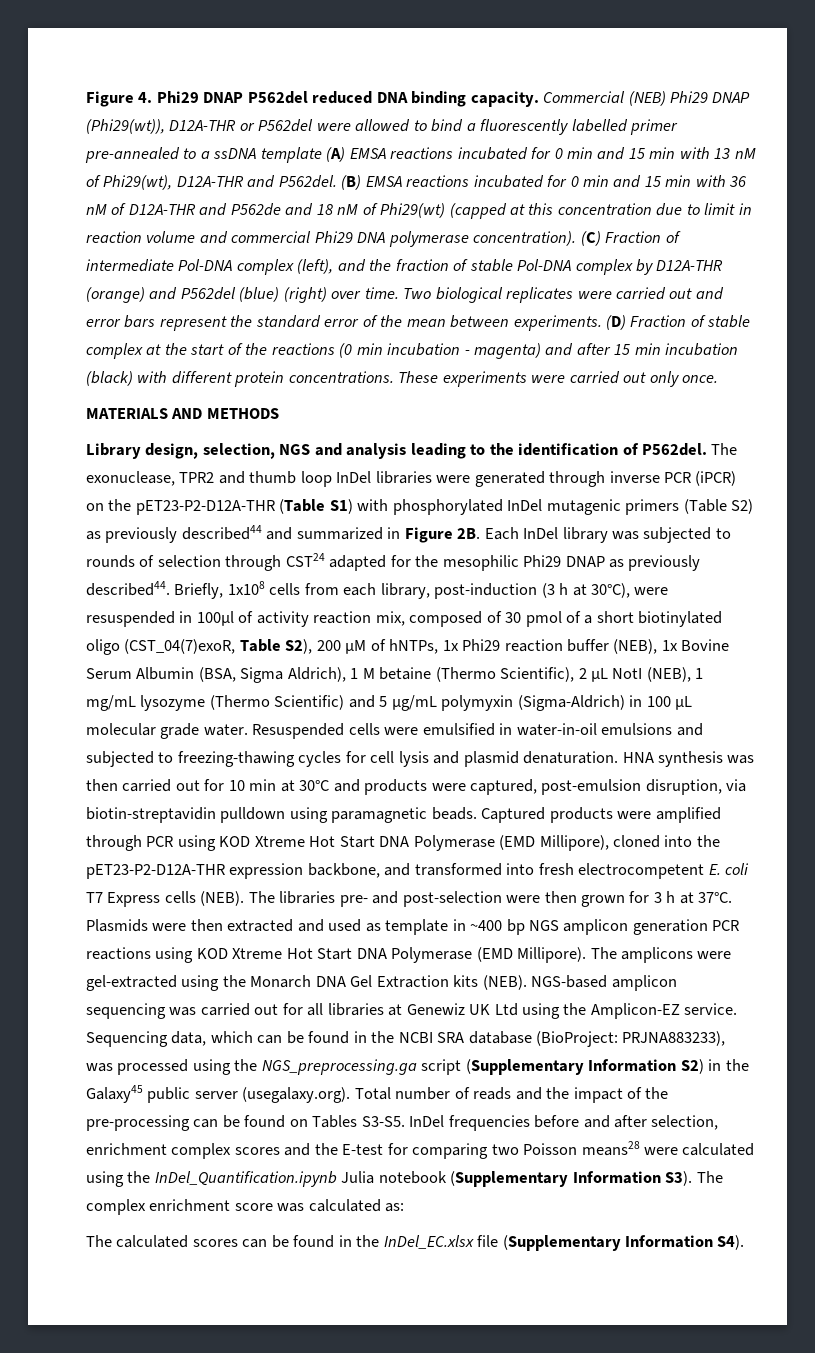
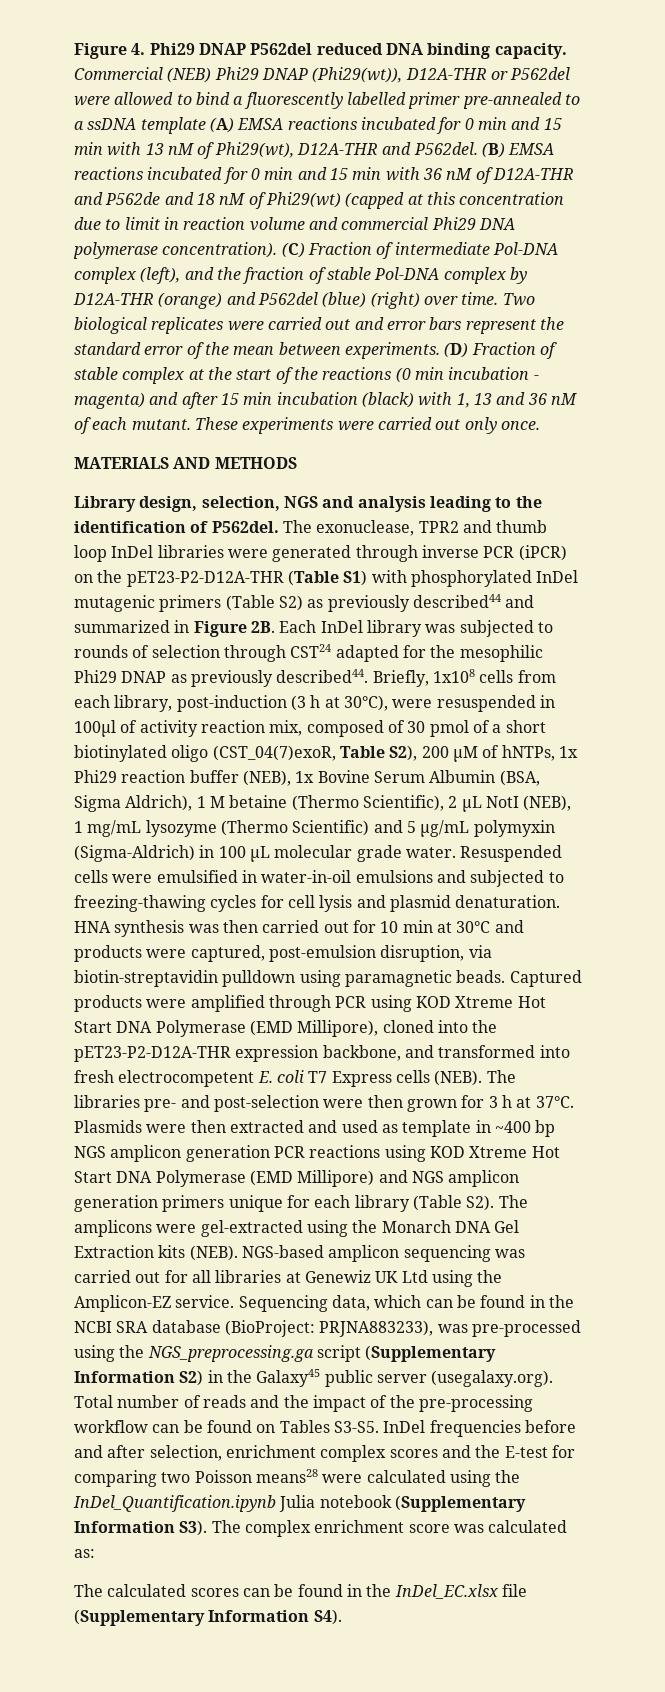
- (D) Fraction of stable complex at the start of the reactions (0 min incubation - magenta) and after 15 min incubation (black) with different protein concentrations.
+ (D) Fraction of stable complex at the start of the reactions (0 min incubation - magenta) and after 15 min incubation (black) with 1, 13 and 36 nM of each mutant.
- Plasmids were then extracted and used as template in ~400 bp NGS amplicon generation PCR reactions using KOD Xtreme Hot Start DNA Polymerase (EMD Millipore). The amplicons were gel-extracted using the Monarch DNA Gel Extraction kits (NEB).
+ Plasmids were then extracted and used as template in ~400 bp NGS amplicon generation PCR reactions using KOD Xtreme Hot Start DNA Polymerase (EMD Millipore) and NGS amplicon generation primers unique for each library (Table S2). The amplicons were gel-extracted using the Monarch DNA Gel Extraction kits (NEB).
- Sequencing data, which can be found in the NCBI SRA database (BioProject: PRJNA883233), was processed using the NGS_preprocessing.ga script (Supplementary Information S2) in the Galaxy45 public server (usegalaxy.org). Total number of reads and the impact of the pre-processing can be found on Tables S3-S5.
+ Sequencing data, which can be found in the NCBI SRA database (BioProject: PRJNA883233), was pre-processed using the NGS_preprocessing.ga script (Supplementary Information S2) in the Galaxy45 public server (usegalaxy.org). Total number of reads and the impact of the pre-processing workflow can be found on Tables S3-S5.

